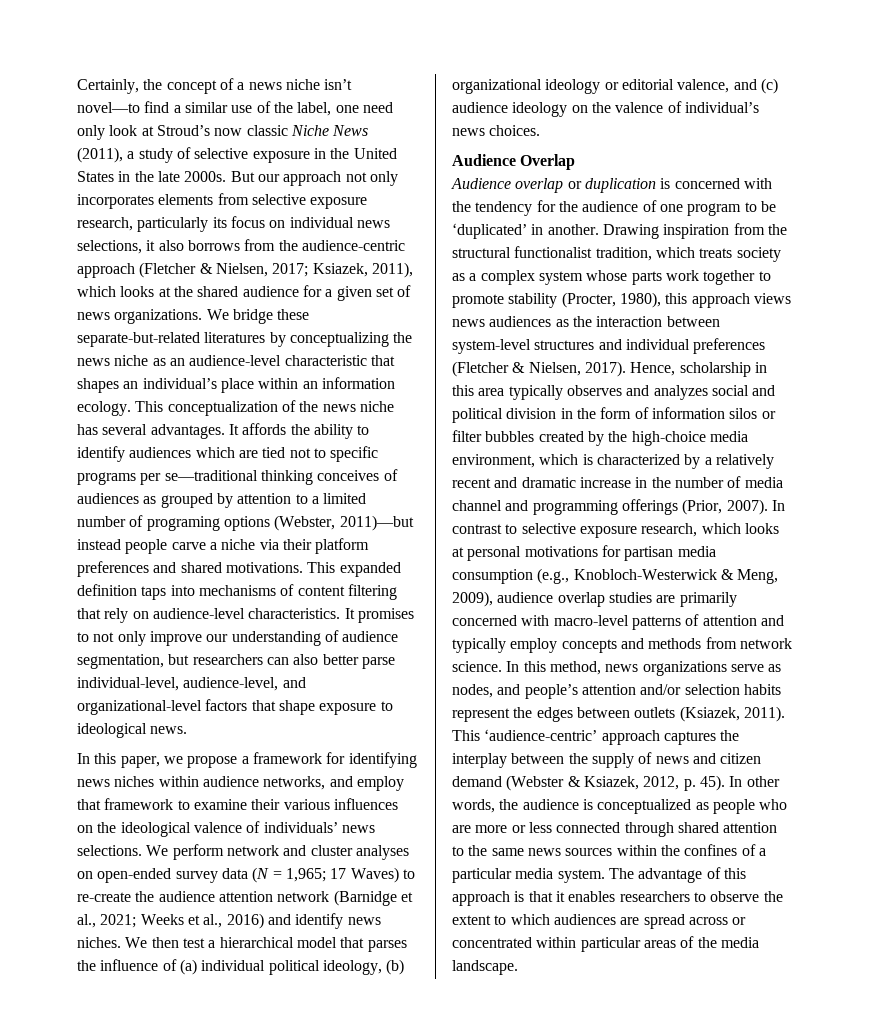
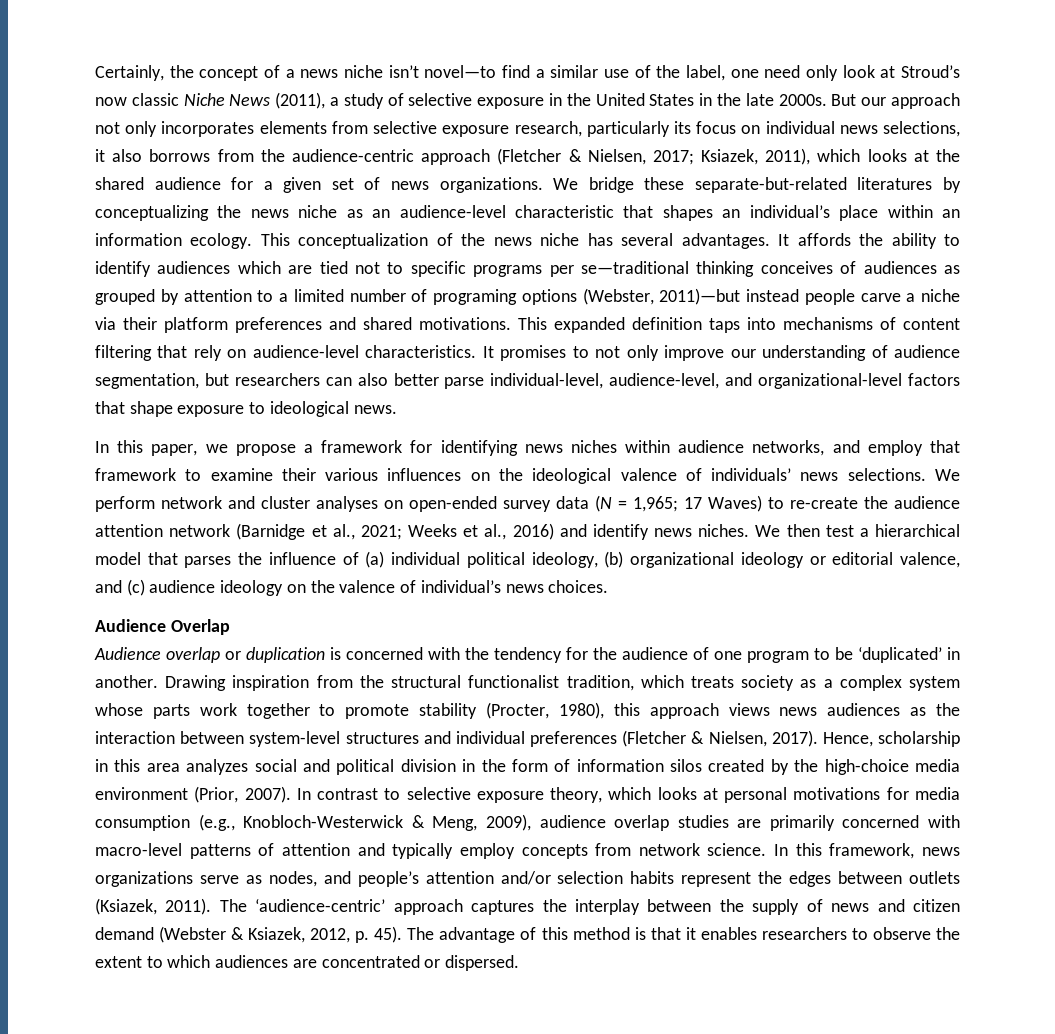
- Hence, scholarship in this area typically observes and analyzes social and political division in the form of information silos or filter bubbles created by the high-choice media environment, which is characterized by a relatively recent and dramatic increase in the number of media channel and programming offerings (Prior, 2007).
+ Hence, scholarship in this area analyzes social and political division in the form of information silos created by the high-choice media environment (Prior, 2007).
- In contrast to selective exposure research, which looks at personal motivations for partisan media consumption (e.g., Knobloch-Westerwick & Meng, 2009), audience overlap studies are primarily concerned with macro-level patterns of attention and typically employ concepts and methods from network science.
+ In contrast to selective exposure theory, which looks at personal motivations for media consumption (e.g., Knobloch-Westerwick & Meng, 2009), audience overlap studies are primarily concerned with macro-level patterns of attention and typically employ concepts from network science.
- In this method, news organizations serve as nodes, and people’s attention and/or selection habits represent the edges between outlets (Ksiazek, 2011).
+ In this framework, news organizations serve as nodes, and people’s attention and/or selection habits represent the edges between outlets (Ksiazek, 2011).
- This ‘audience-centric’ approach captures the interplay between the supply of news and citizen demand (Webster & Ksiazek, 2012, p. 45).
+ The ‘audience-centric’ approach captures the interplay between the supply of news and citizen demand (Webster & Ksiazek, 2012, p. 45).
- In other words, the audience is conceptualized as people who are more or less connected through shared attention to the same news sources within the confines of a particular media system.
- The advantage of this approach is that it enables researchers to observe the extent to which audiences are spread across or concentrated within particular areas of the media landscape.
+ The advantage of this method is that it enables researchers to observe the extent to which audiences are concentrated or dispersed.

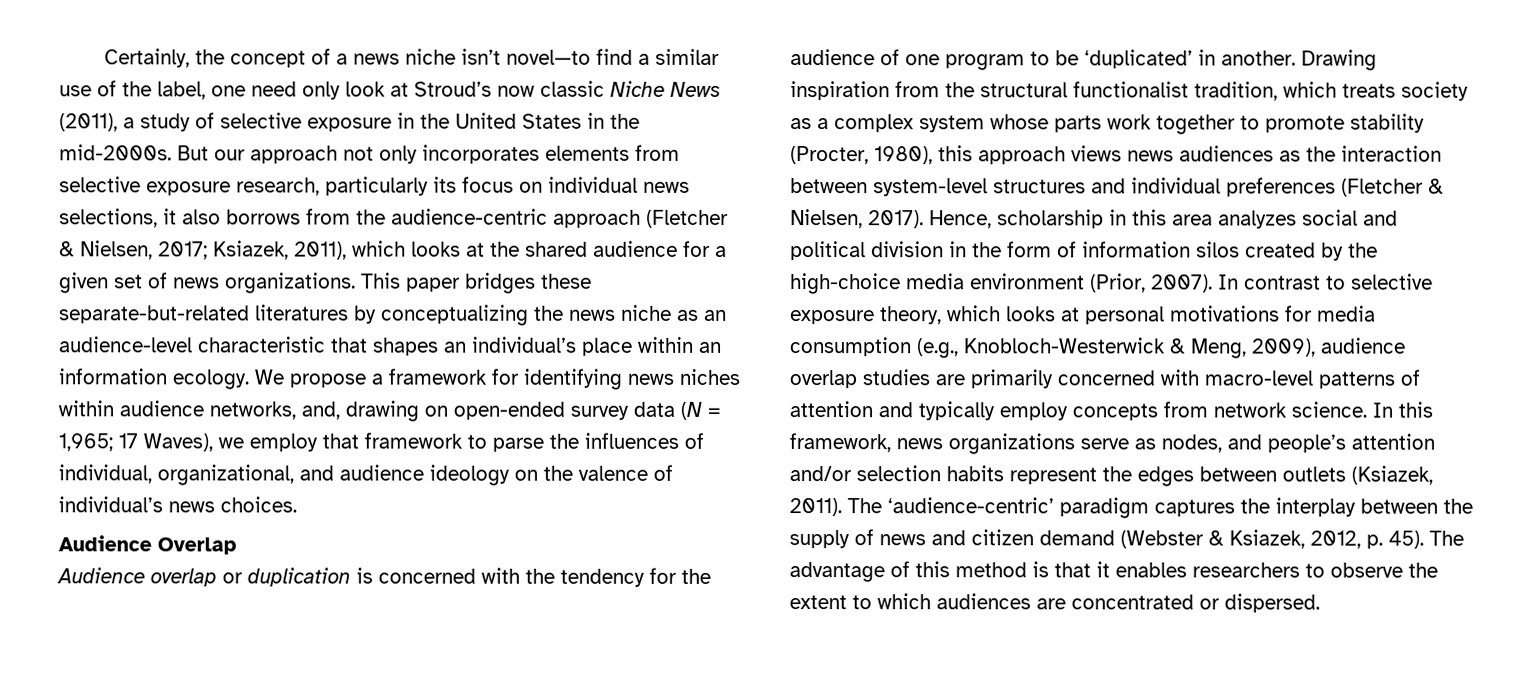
- Certainly, the concept of a news niche isn’t novel—to find a similar use of the label, one need only look at Stroud’s now classic Niche News (2011), a study of selective exposure in the United States in the late 2000s.
+ Certainly, the concept of a news niche isn’t novel—to find a similar use of the label, one need only look at Stroud’s now classic Niche News (2011), a study of selective exposure in the United States in the mid-2000s.
- We bridge these separate-but-related literatures by conceptualizing the news niche as an audience-level characteristic that shapes an individual’s place within an information ecology.
+ This paper bridges these separate-but-related literatures by conceptualizing the news niche as an audience-level characteristic that shapes an individual’s place within an information ecology.
- This conceptualization of the news niche has several advantages. It affords the ability to identify audiences which are tied not to specific programs per se—traditional thinking conceives of audiences as grouped by attention to a limited number of programing options (Webster, 2011)—but instead people carve a niche via their platform preferences and shared motivations. This expanded definition taps into mechanisms of content filtering that rely on audience-level characteristics. It promises to not only improve our understanding of audience segmentation, but researchers can also better parse individual-level, audience-level, and organizational-level factors that shape exposure to ideological news.
- In this paper, we propose a framework for identifying news niches within audience networks, and employ that framework to examine their various influences on the ideological valence of individuals’ news selections. We perform network and cluster analyses on open-ended survey data (N = 1,965; 17 Waves) to re-create the audience attention network (Barnidge et al., 2021; Weeks et al., 2016) and identify news niches. We then test a hierarchical model that parses the influence of (a) individual political ideology, (b) organizational ideology or editorial valence, and (c) audience ideology on the valence of individual’s news choices.
+ We propose a framework for identifying news niches within audience networks, and, drawing on open-ended survey data (N = 1,965; 17 Waves), we employ that framework to parse the influences of individual, organizational, and audience ideology on the valence of individual’s news choices.
- The ‘audience-centric’ approach captures the interplay between the supply of news and citizen demand (Webster & Ksiazek, 2012, p. 45).
+ The ‘audience-centric’ paradigm captures the interplay between the supply of news and citizen demand (Webster & Ksiazek, 2012, p. 45).

